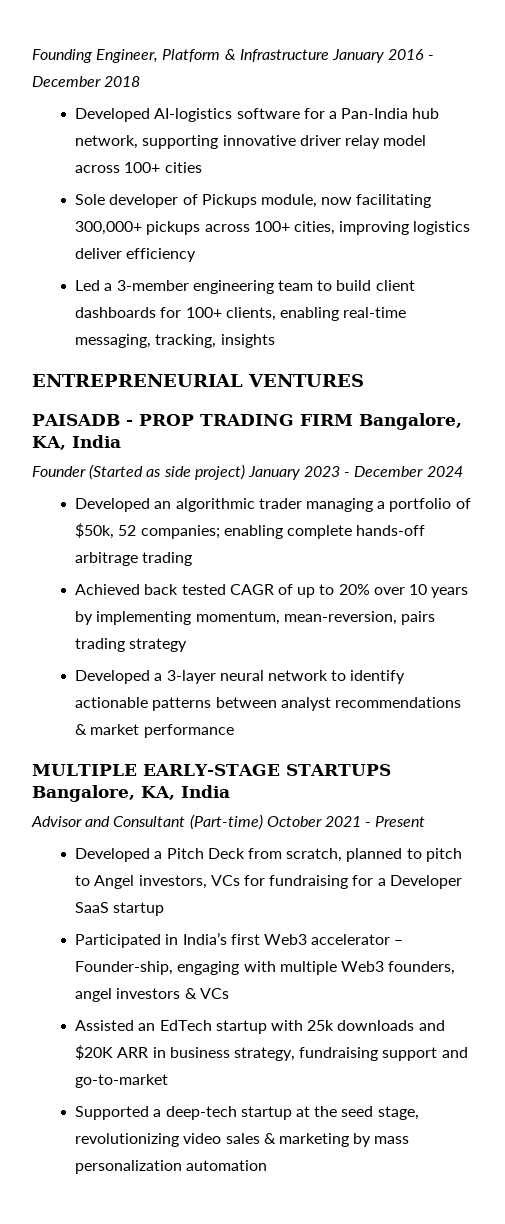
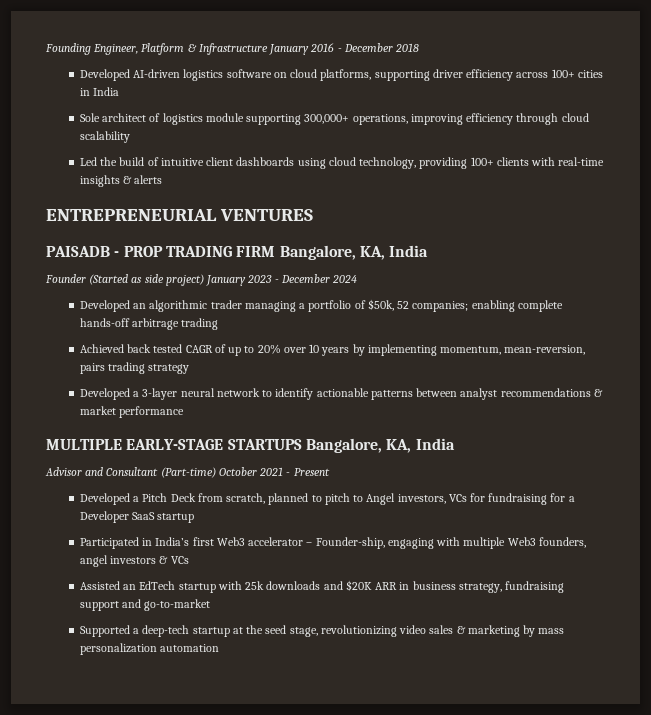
- Developed AI-logistics software for a Pan-India hub network, supporting innovative driver relay model across 100+ cities
+ Developed AI-driven logistics software on cloud platforms, supporting driver efficiency across 100+ cities in India
- Sole developer of Pickups module, now facilitating 300,000+ pickups across 100+ cities, improving logistics deliver efficiency
- Led a 3-member engineering team to build client dashboards for 100+ clients, enabling real-time messaging, tracking, insights
+ Sole architect of logistics module supporting 300,000+ operations, improving efficiency through cloud scalability
+ Led the build of intuitive client dashboards using cloud technology, providing 100+ clients with real-time insights & alerts

